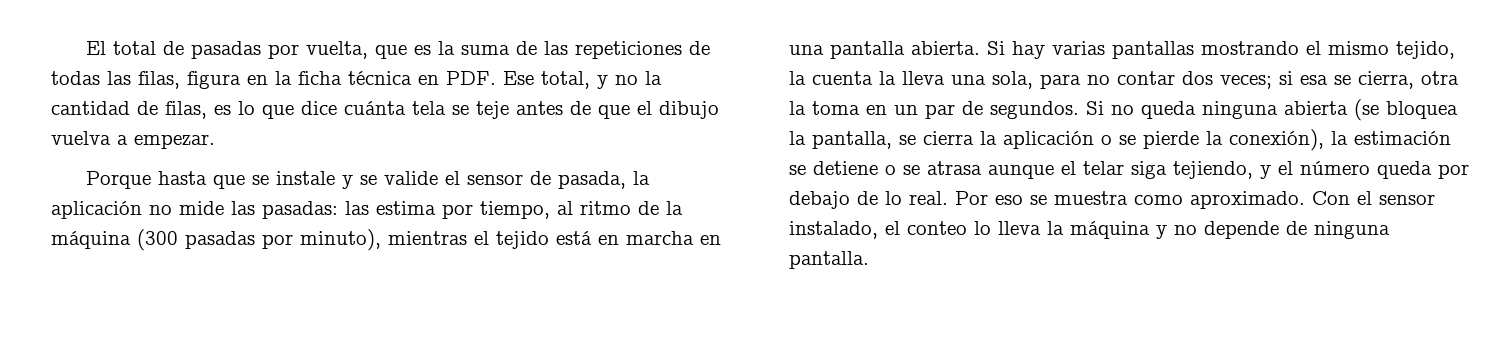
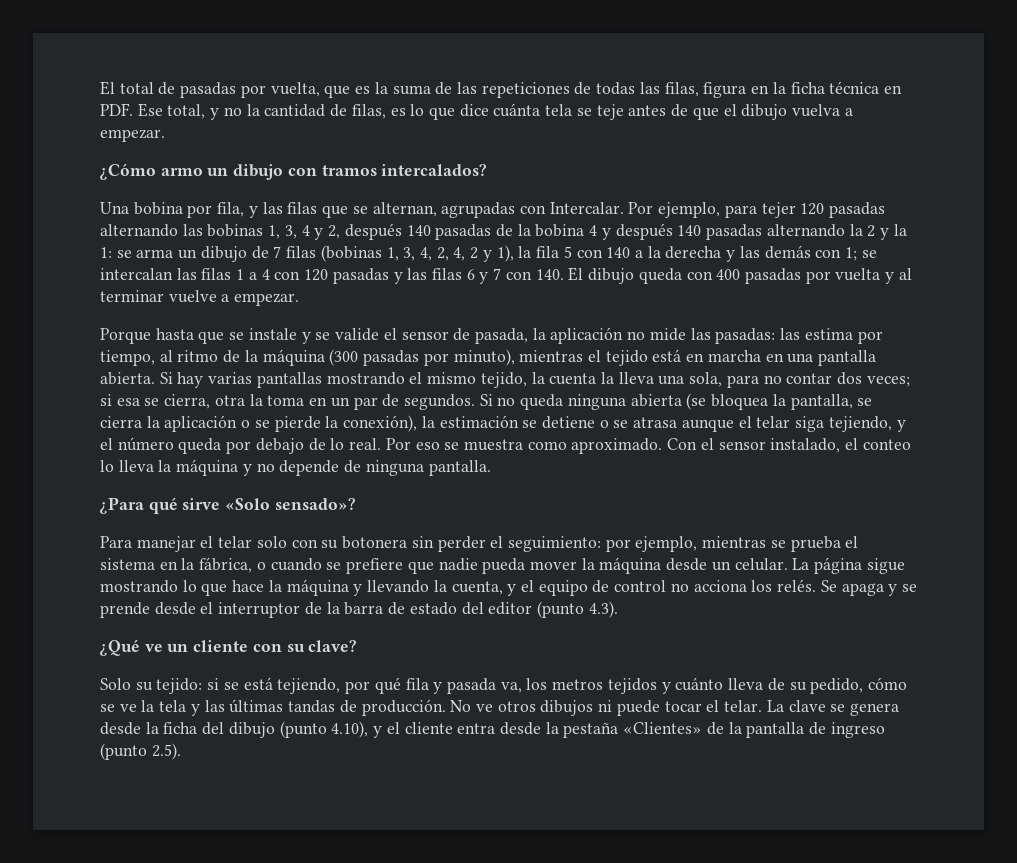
+ ¿Cómo armo un dibujo con tramos intercalados?
+ Una bobina por fila, y las filas que se alternan, agrupadas con Intercalar. Por ejemplo, para tejer 120 pasadas alternando las bobinas 1, 3, 4 y 2, después 140 pasadas de la bobina 4 y después 140 pasadas alternando la 2 y la 1: se arma un dibujo de 7 filas (bobinas 1, 3, 4, 2, 4, 2 y 1), la fila 5 con 140 a la derecha y las demás con 1; se intercalan las filas 1 a 4 con 120 pasadas y las filas 6 y 7 con 140. El dibujo queda con 400 pasadas por vuelta y al terminar vuelve a empezar.
+ ¿Para qué sirve «Solo sensado»?
+ Para manejar el telar solo con su botonera sin perder el seguimiento: por ejemplo, mientras se prueba el sistema en la fábrica, o cuando se prefiere que nadie pueda mover la máquina desde un celular. La página sigue mostrando lo que hace la máquina y llevando la cuenta, y el equipo de control no acciona los relés. Se apaga y se prende desde el interruptor de la barra de estado del editor (punto 4.3).
+ ¿Qué ve un cliente con su clave?
+ Solo su tejido: si se está tejiendo, por qué fila y pasada va, los metros tejidos y cuánto lleva de su pedido, cómo se ve la tela y las últimas tandas de producción. No ve otros dibujos ni puede tocar el telar. La clave se genera desde la ficha del dibujo (punto 4.10), y el cliente entra desde la pestaña «Clientes» de la pantalla de ingreso (punto 2.5).

